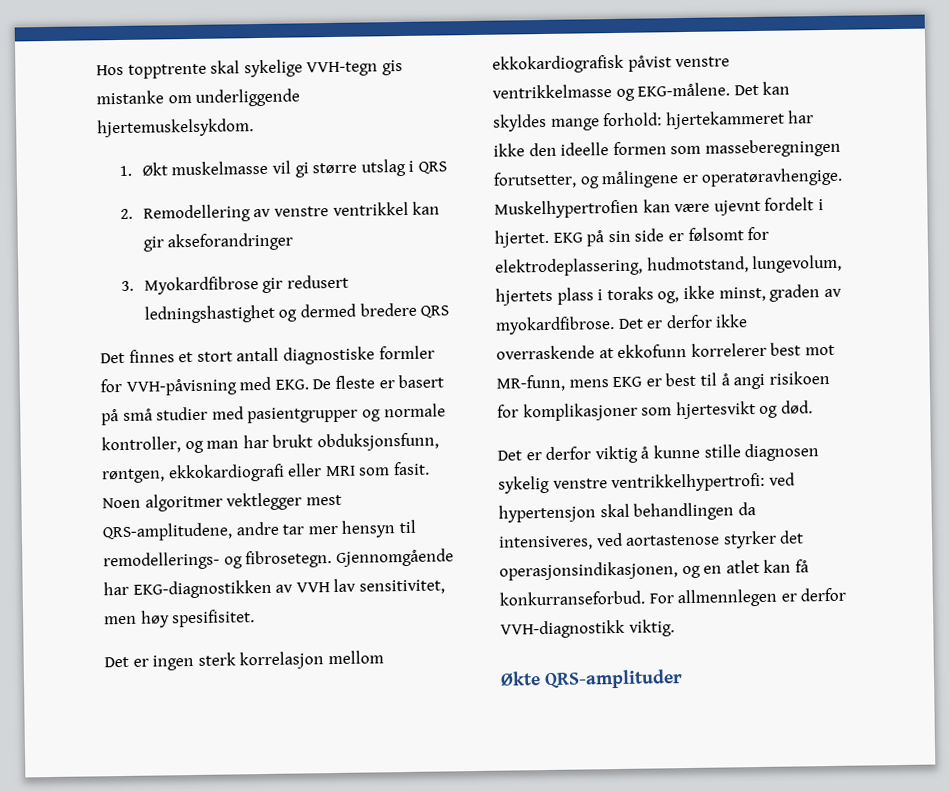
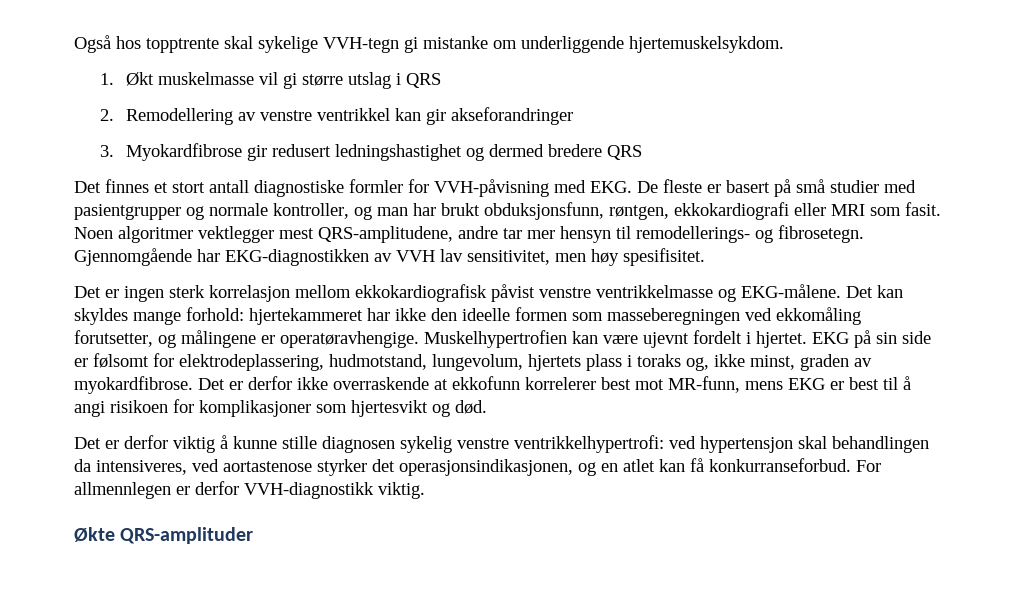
- Hos topptrente skal sykelige VVH-tegn gis mistanke om underliggende hjertemuskelsykdom.
+ Også hos topptrente skal sykelige VVH-tegn gi mistanke om underliggende hjertemuskelsykdom.
- Det kan skyldes mange forhold: hjertekammeret har ikke den ideelle formen som masseberegningen forutsetter, og målingene er operatøravhengige.
+ Det kan skyldes mange forhold: hjertekammeret har ikke den ideelle formen som masseberegningen ved ekkomåling forutsetter, og målingene er operatøravhengige.

